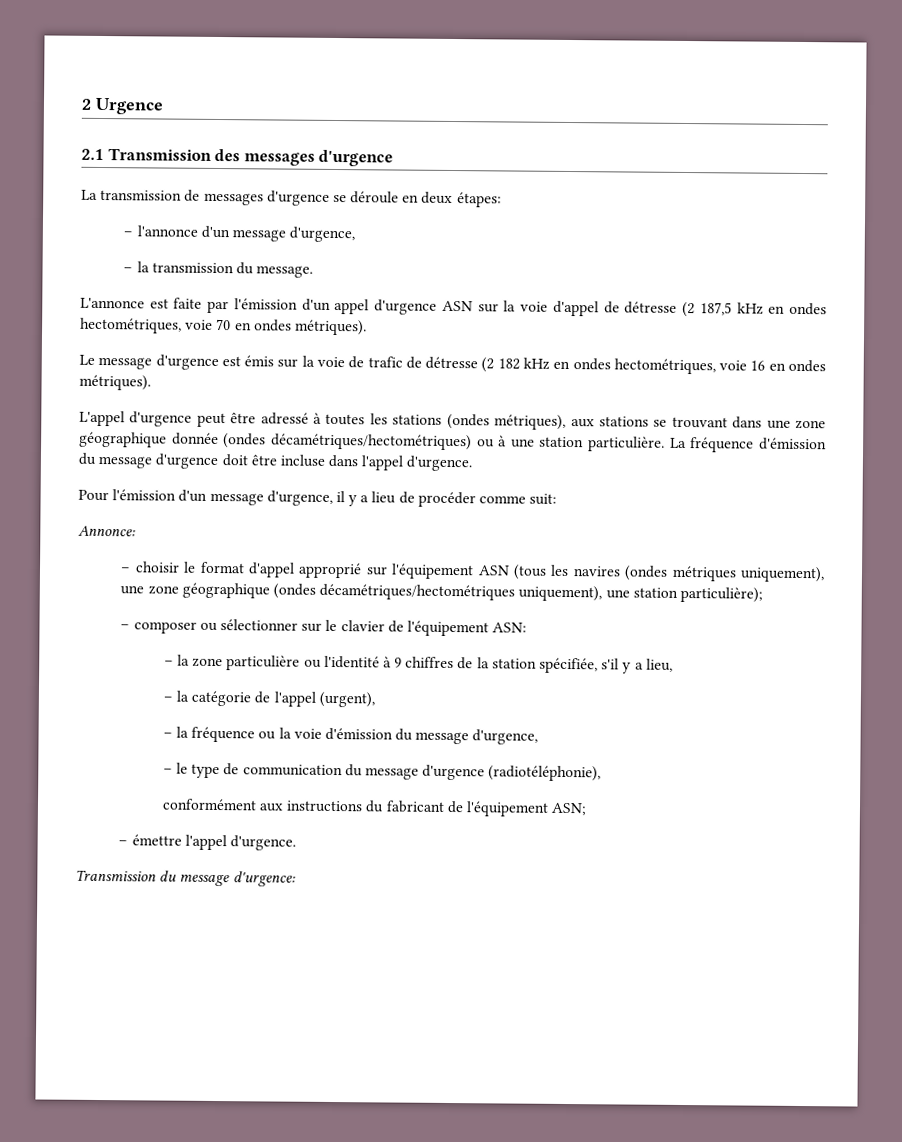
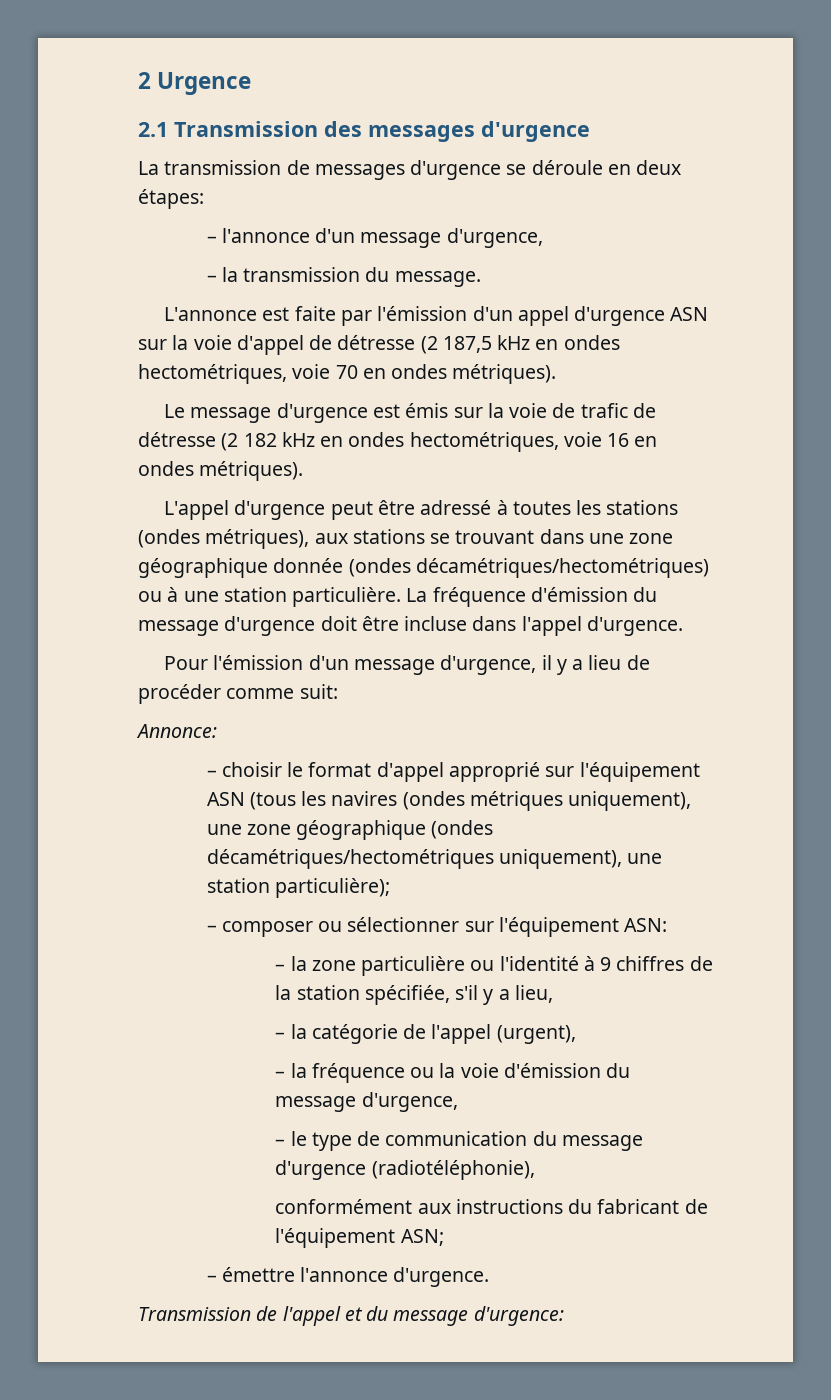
- – composer ou sélectionner sur le clavier de l'équipement ASN:
+ – composer ou sélectionner sur l'équipement ASN:
- – émettre l'appel d'urgence.
+ – émettre l'annonce d'urgence.
- Transmission du message d'urgence:
+ Transmission de l'appel et du message d'urgence:

